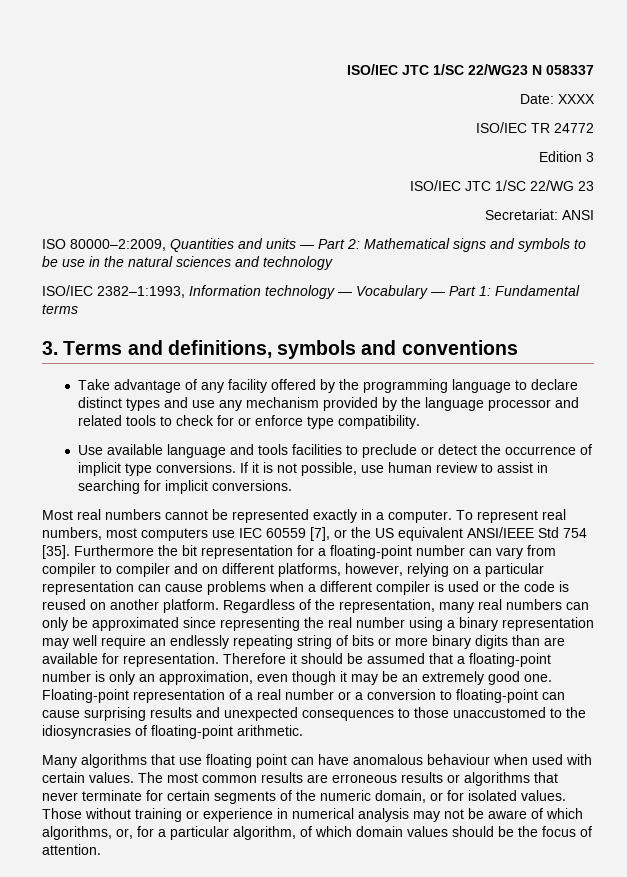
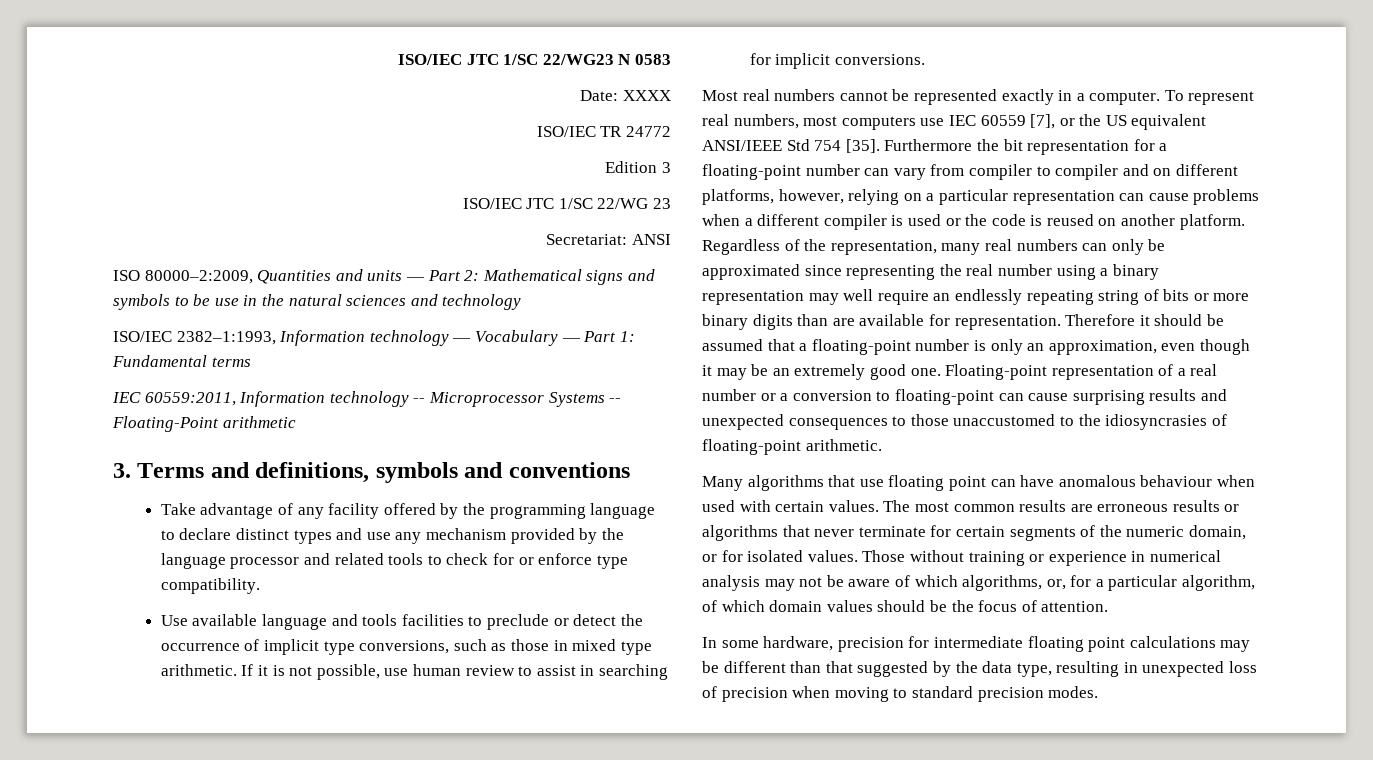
- ISO/IEC JTC 1/SC 22/WG23 N 058337
+ ISO/IEC JTC 1/SC 22/WG23 N 0583
+ IEC 60559:2011, Information technology -- Microprocessor Systems -- Floating-Point arithmetic
- Use available language and tools facilities to preclude or detect the occurrence of implicit type conversions.
+ Use available language and tools facilities to preclude or detect the occurrence of implicit type conversions, such as those in mixed type arithmetic.
+ In some hardware, precision for intermediate floating point calculations may be different than that suggested by the data type, resulting in unexpected loss of precision when moving to standard precision modes.

